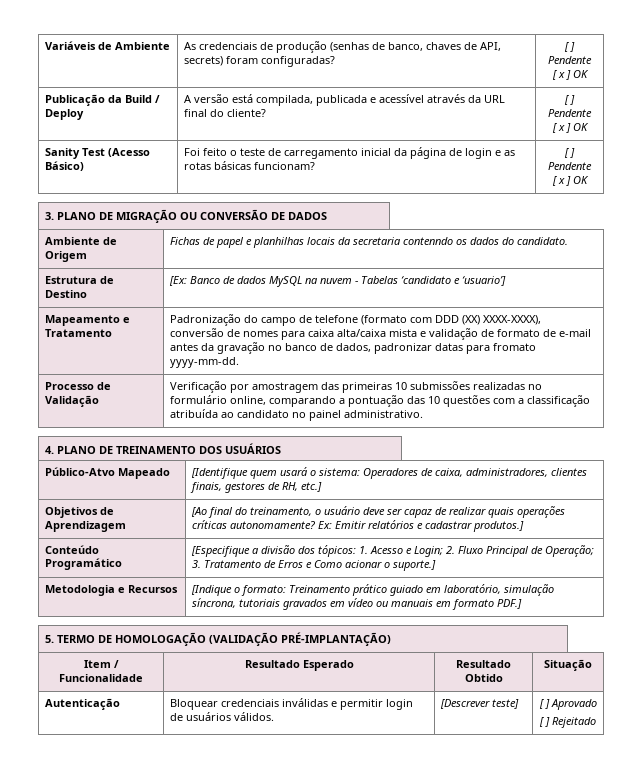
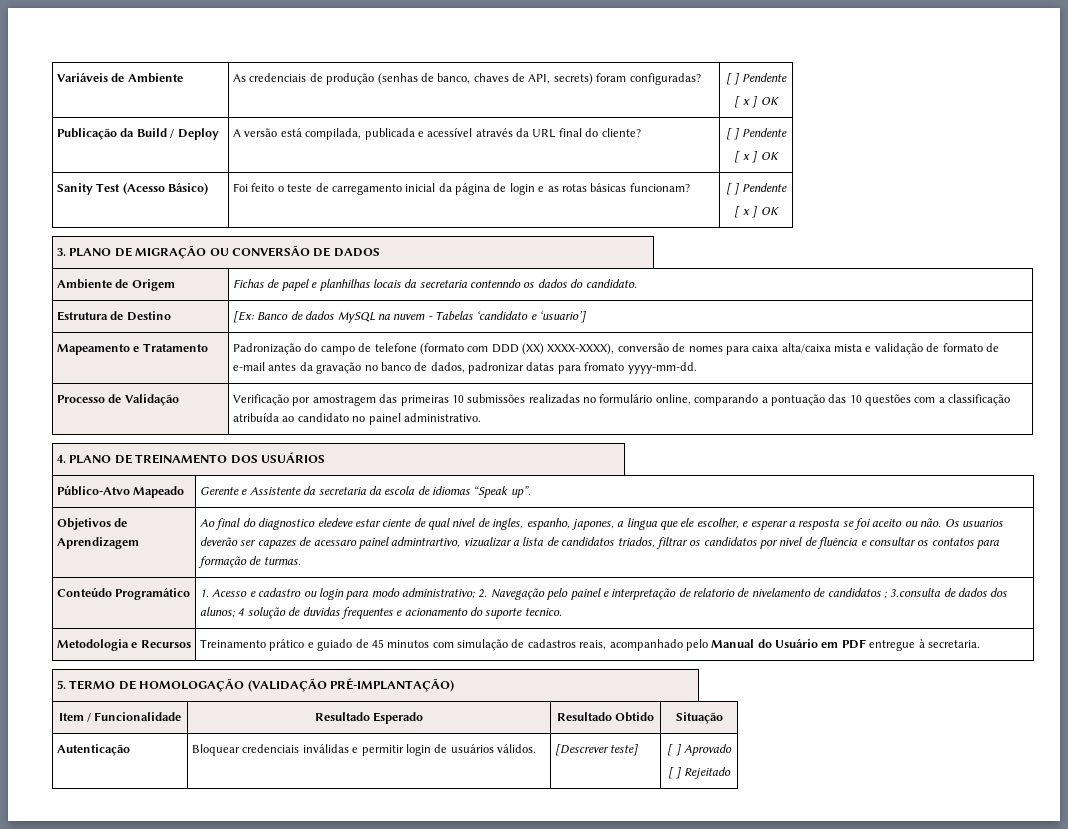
- Público-Atvo Mapeado | [Identifique quem usará o sistema: Operadores de caixa, administradores, clientes finais, gestores de RH, etc.]
+ Público-Atvo Mapeado | Gerente e Assistente da secretaria da escola de idiomas “Speak up”.
- [Ao final do treinamento, o usuário deve ser capaz de realizar quais operações críticas autonomamente? Ex: Emitir relatórios e cadastrar produtos.]
- Conteúdo Programático | [Especifique a divisão dos tópicos: 1. Acesso e Login; 2. Fluxo Principal de Operação; 3. Tratamento de Erros e Como acionar o suporte.]
- Metodologia e Recursos | [Indique o formato: Treinamento prático guiado em laboratório, simulação síncrona, tutoriais gravados em vídeo ou manuais em formato PDF.]
+ Ao final do diagnostico eledeve estar ciente de qual nivel de ingles, espanho, japones, a lingua que ele escolher, e esperar a resposta se foi aceito ou não. Os usuarios deverão ser capazes de acessaro painel admintrartivo, vizualizar a lista de candidatos triados, filtrar os candidatos por nivel de fluência e consultar os contatos para formação de turmas.
+ Conteúdo Programático | 1. Acesso e cadastro ou login para modo administrativo; 2. Navegação pelo painel e interpretação de relatorio de nivelamento de candidatos ; 3.consulta de dados dos alunos; 4 solução de duvidas frequentes e acionamento do suporte tecnico.
+ Metodologia e Recursos | Treinamento prático e guiado de 45 minutos com simulação de cadastros reais, acompanhado pelo Manual do Usuário em PDF entregue à secretaria.

